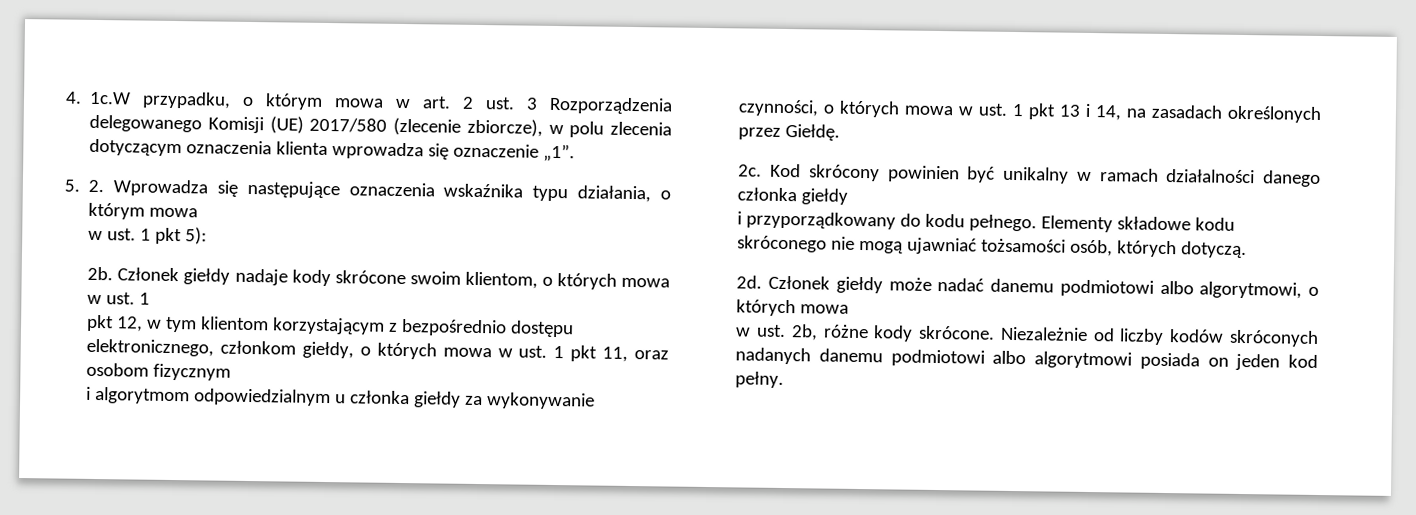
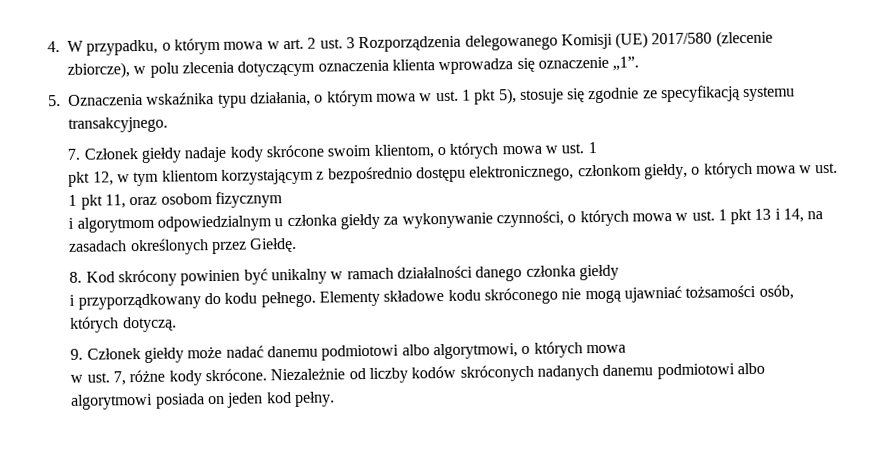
- 4. 1c.W przypadku, o którym mowa w art. 2 ust. 3 Rozporządzenia delegowanego Komisji (UE) 2017/580 (zlecenie zbiorcze), w polu zlecenia dotyczącym oznaczenia klienta wprowadza się oznaczenie „1”.
+ 4. W przypadku, o którym mowa w art. 2 ust. 3 Rozporządzenia delegowanego Komisji (UE) 2017/580 (zlecenie zbiorcze), w polu zlecenia dotyczącym oznaczenia klienta wprowadza się oznaczenie „1”.
- 5. 2. Wprowadza się następujące oznaczenia wskaźnika typu działania, o którym mowa
- w ust. 1 pkt 5):
- 2b. Członek giełdy nadaje kody skrócone swoim klientom, o których mowa w ust. 1
+ 5. Oznaczenia wskaźnika typu działania, o którym mowa w ust. 1 pkt 5), stosuje się zgodnie ze specyfikacją systemu transakcyjnego.
+ 7. Członek giełdy nadaje kody skrócone swoim klientom, o których mowa w ust. 1
- 2c. Kod skrócony powinien być unikalny w ramach działalności danego członka giełdy
+ 8. Kod skrócony powinien być unikalny w ramach działalności danego członka giełdy
- 2d. Członek giełdy może nadać danemu podmiotowi albo algorytmowi, o których mowa
+ 9. Członek giełdy może nadać danemu podmiotowi albo algorytmowi, o których mowa
- w ust. 2b, różne kody skrócone.
+ w ust. 7, różne kody skrócone.

